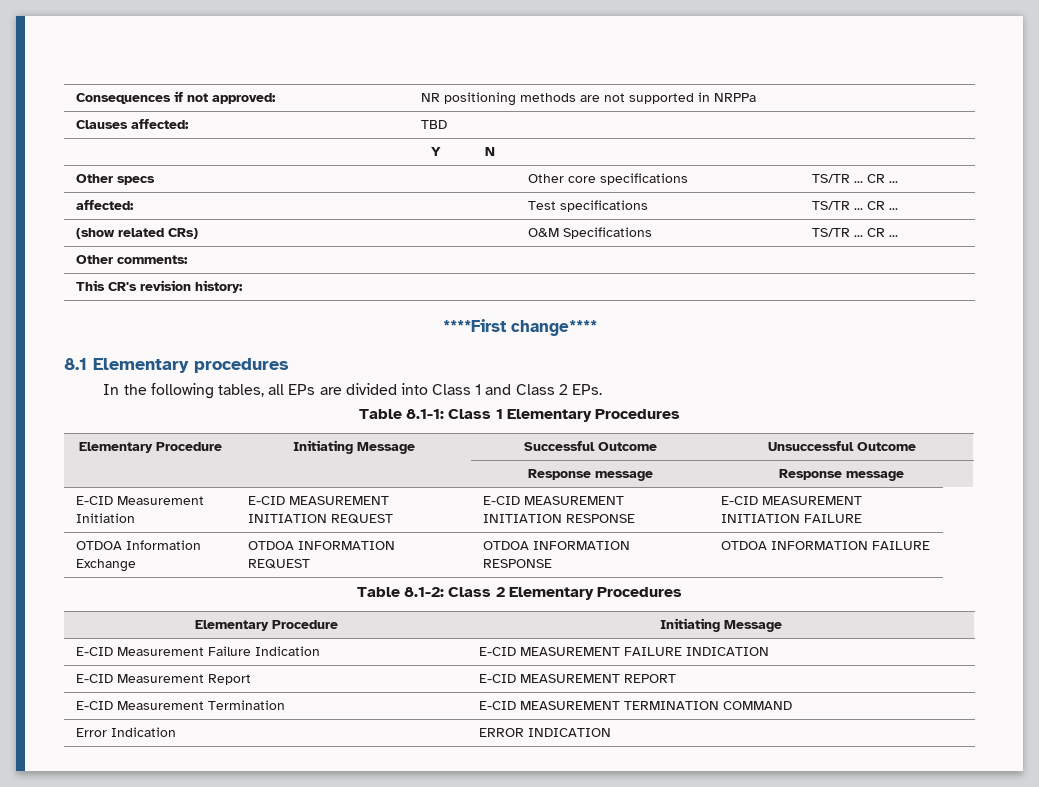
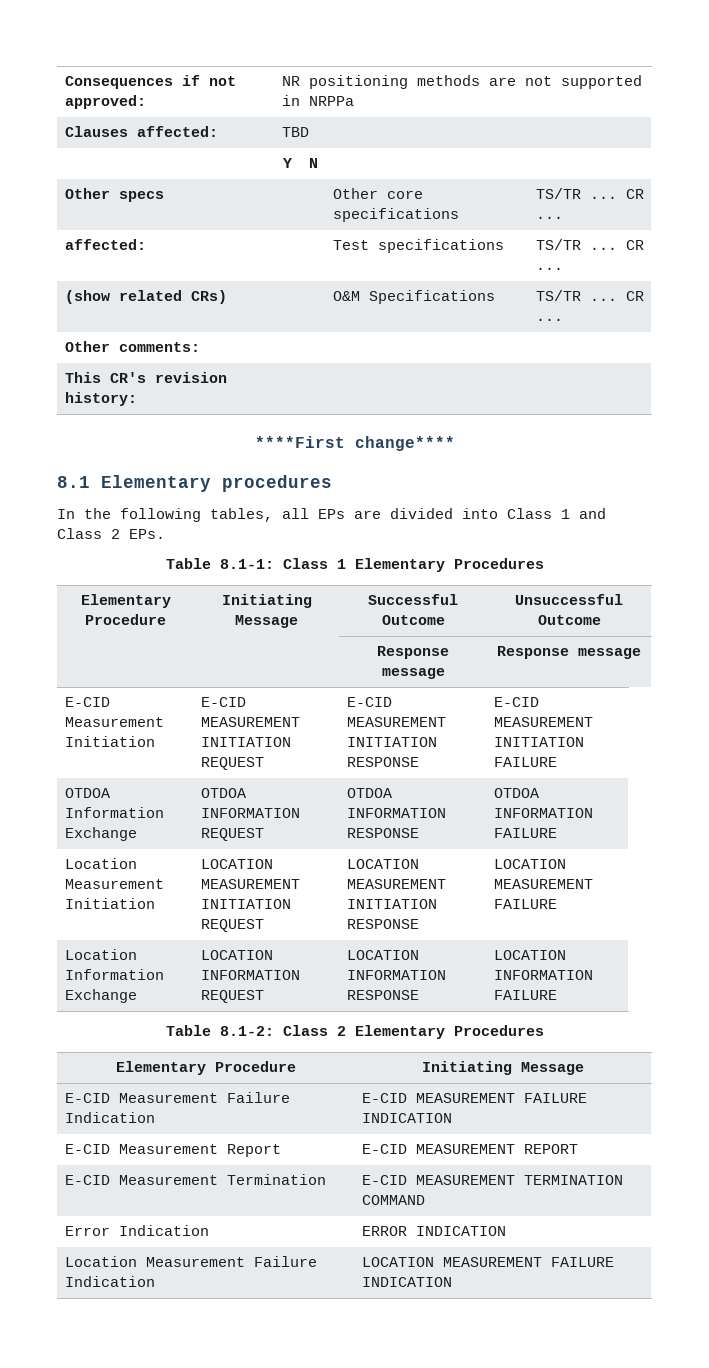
+ Location Measurement Initiation | LOCATION MEASUREMENT INITIATION REQUEST | LOCATION MEASUREMENT INITIATION RESPONSE | LOCATION MEASUREMENT FAILURE
+ Location Information Exchange | LOCATION INFORMATION REQUEST | LOCATION INFORMATION RESPONSE | LOCATION INFORMATION FAILURE
+ Location Measurement Failure Indication | LOCATION MEASUREMENT FAILURE INDICATION

